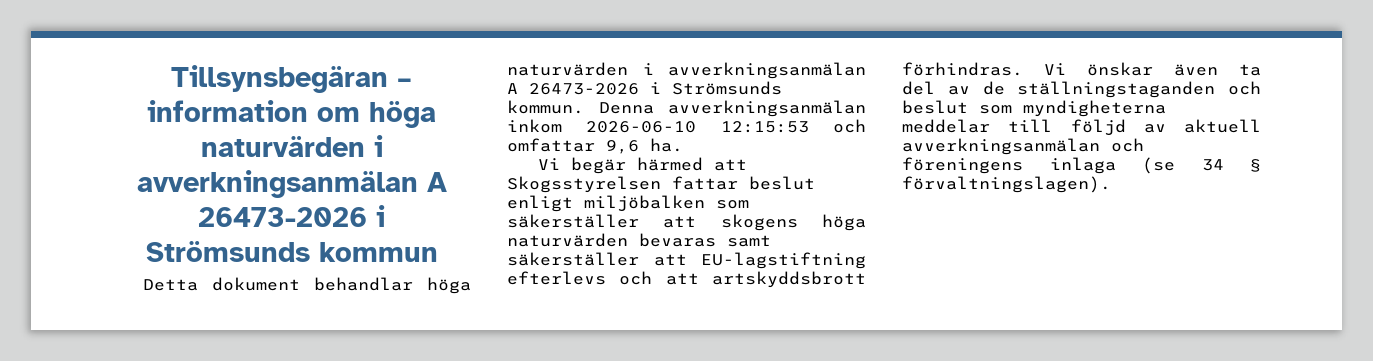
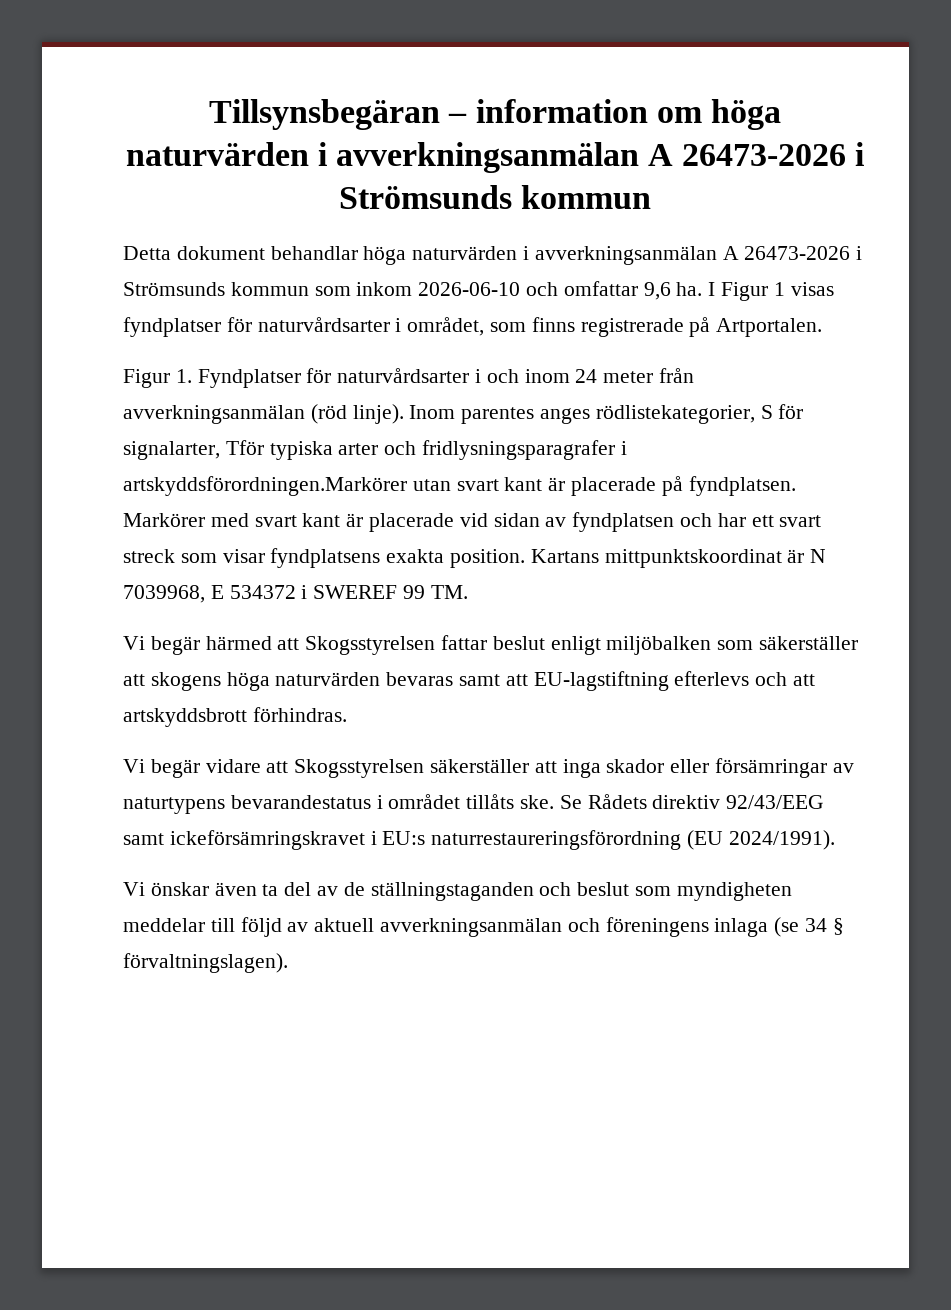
- Detta dokument behandlar höga naturvärden i avverkningsanmälan A 26473-2026 i Strömsunds kommun. Denna avverkningsanmälan inkom 2026-06-10 12:15:53 och omfattar 9,6 ha.
+ Detta dokument behandlar höga naturvärden i avverkningsanmälan A 26473-2026 i Strömsunds kommun som inkom 2026-06-10 och omfattar 9,6 ha. I Figur 1 visas fyndplatser för naturvårdsarter i området, som finns registrerade på Artportalen.
+ Figur 1. Fyndplatser för naturvårdsarter i och inom 24 meter från avverkningsanmälan (röd linje). Inom parentes anges rödlistekategorier, S för signalarter, Tför typiska arter och fridlysningsparagrafer i artskyddsförordningen.Markörer utan svart kant är placerade på fyndplatsen. Markörer med svart kant är placerade vid sidan av fyndplatsen och har ett svart streck som visar fyndplatsens exakta position. Kartans mittpunktskoordinat är N 7039968, E 534372 i SWEREF 99 TM.
- Vi begär härmed att Skogsstyrelsen fattar beslut enligt miljöbalken som säkerställer att skogens höga naturvärden bevaras samt säkerställer att EU-lagstiftning efterlevs och att artskyddsbrott förhindras. Vi önskar även ta del av de ställningstaganden och beslut som myndigheterna meddelar till följd av aktuell avverkningsanmälan och föreningens inlaga (se 34 § förvaltningslagen).
+ Vi begär härmed att Skogsstyrelsen fattar beslut enligt miljöbalken som säkerställer att skogens höga naturvärden bevaras samt att EU-lagstiftning efterlevs och att artskyddsbrott förhindras.
+ Vi begär vidare att Skogsstyrelsen säkerställer att inga skador eller försämringar av naturtypens bevarandestatus i området tillåts ske. Se Rådets direktiv 92/43/EEG samt ickeförsämringskravet i EU:s naturrestaureringsförordning (EU 2024/1991).
+ Vi önskar även ta del av de ställningstaganden och beslut som myndigheten meddelar till följd av aktuell avverkningsanmälan och föreningens inlaga (se 34 § förvaltningslagen).

